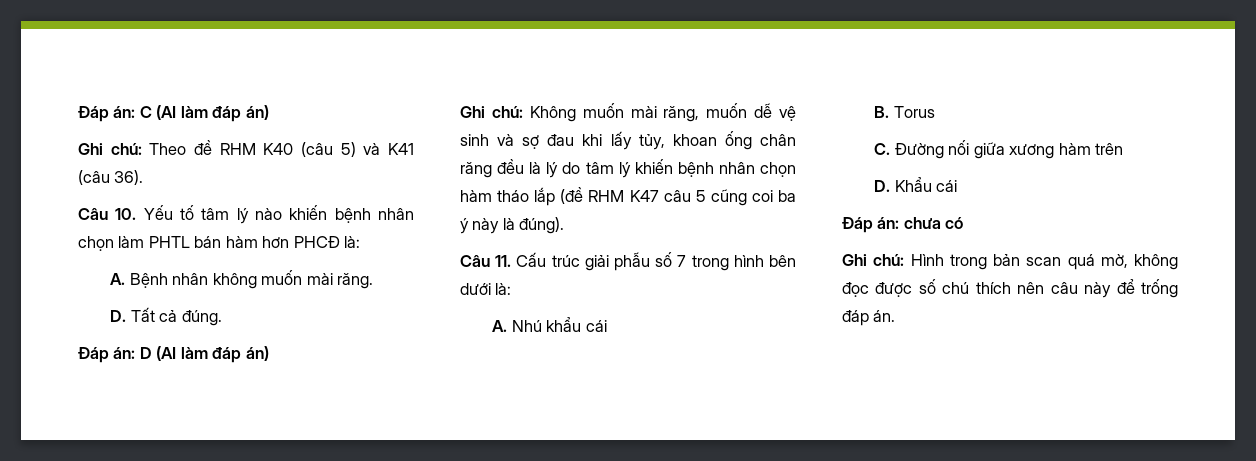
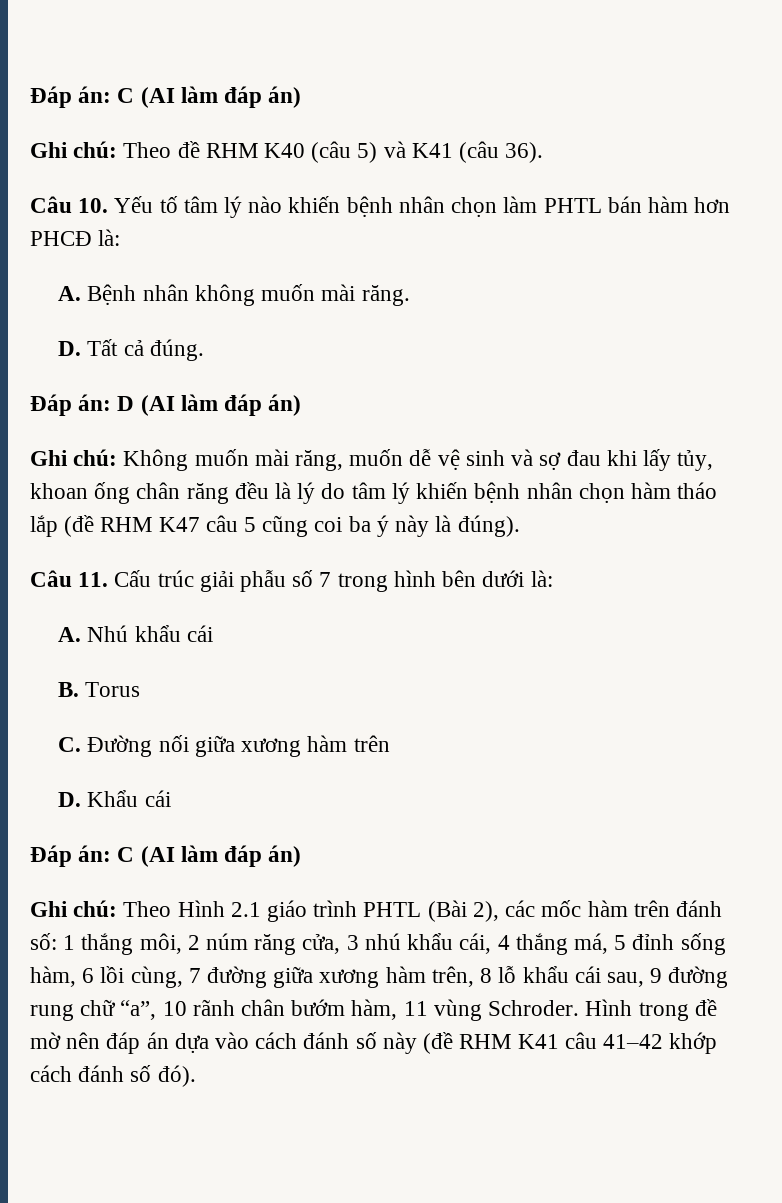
  D. Khẩu cái
- Đáp án: chưa có
- Ghi chú: Hình trong bản scan quá mờ, không đọc được số chú thích nên câu này để trống đáp án.
+ Đáp án: C (AI làm đáp án)
+ Ghi chú: Theo Hình 2.1 giáo trình PHTL (Bài 2), các mốc hàm trên đánh số: 1 thắng môi, 2 núm răng cửa, 3 nhú khẩu cái, 4 thắng má, 5 đỉnh sống hàm, 6 lồi cùng, 7 đường giữa xương hàm trên, 8 lỗ khẩu cái sau, 9 đường rung chữ “a”, 10 rãnh chân bướm hàm, 11 vùng Schroder. Hình trong đề mờ nên đáp án dựa vào cách đánh số này (đề RHM K41 câu 41–42 khớp cách đánh số đó).

